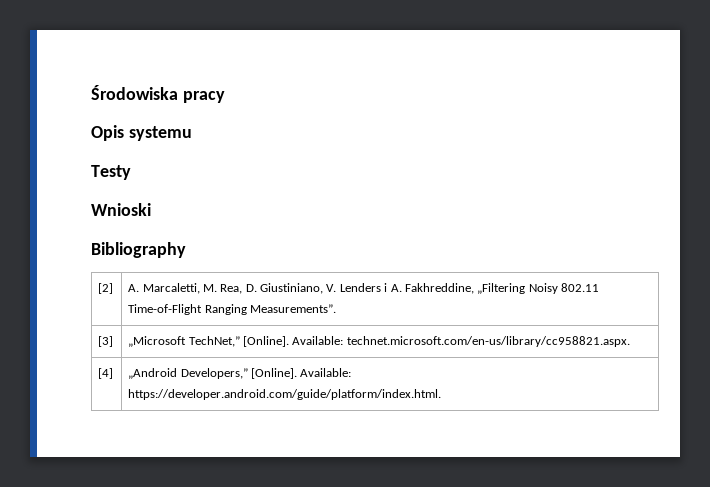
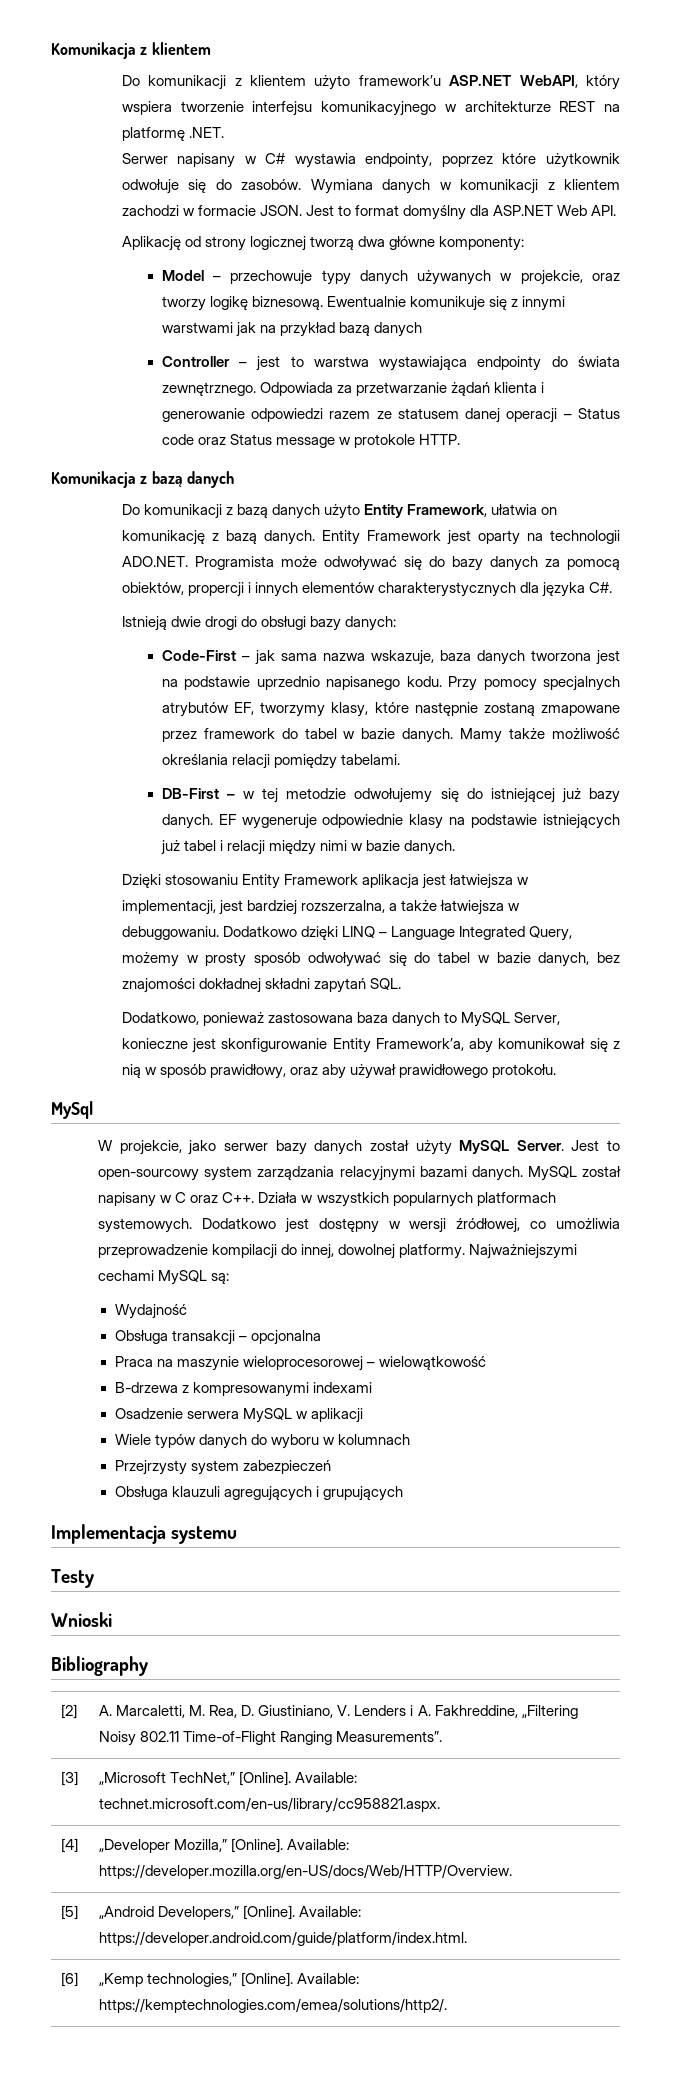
- Środowiska pracy
- Opis systemu
+ Komunikacja z klientem
+ Do komunikacji z klientem użyto framework’u ASP.NET WebAPI, który wspiera tworzenie interfejsu komunikacyjnego w architekturze REST na platformę .NET.
+ Serwer napisany w C# wystawia endpointy, poprzez które użytkownik odwołuje się do zasobów. Wymiana danych w komunikacji z klientem zachodzi w formacie JSON. Jest to format domyślny dla ASP.NET Web API.
+ Aplikację od strony logicznej tworzą dwa główne komponenty:
+ Model – przechowuje typy danych używanych w projekcie, oraz tworzy logikę biznesową. Ewentualnie komunikuje się z innymi warstwami jak na przykład bazą danych
+ Controller – jest to warstwa wystawiająca endpointy do świata zewnętrznego. Odpowiada za przetwarzanie żądań klienta i generowanie odpowiedzi razem ze statusem danej operacji – Status code oraz Status message w protokole HTTP.
+ Komunikacja z bazą danych
+ Do komunikacji z bazą danych użyto Entity Framework, ułatwia on komunikację z bazą danych. Entity Framework jest oparty na technologii ADO.NET. Programista może odwoływać się do bazy danych za pomocą obiektów, propercji i innych elementów charakterystycznych dla języka C#.
+ Istnieją dwie drogi do obsługi bazy danych:
+ Code-First – jak sama nazwa wskazuje, baza danych tworzona jest na podstawie uprzednio napisanego kodu. Przy pomocy specjalnych atrybutów EF, tworzymy klasy, które następnie zostaną zmapowane przez framework do tabel w bazie danych. Mamy także możliwość określania relacji pomiędzy tabelami.
+ DB-First – w tej metodzie odwołujemy się do istniejącej już bazy danych. EF wygeneruje odpowiednie klasy na podstawie istniejących już tabel i relacji między nimi w bazie danych.
+ Dzięki stosowaniu Entity Framework aplikacja jest łatwiejsza w implementacji, jest bardziej rozszerzalna, a także łatwiejsza w debuggowaniu. Dodatkowo dzięki LINQ – Language Integrated Query, możemy w prosty sposób odwoływać się do tabel w bazie danych, bez znajomości dokładnej składni zapytań SQL.
+ Dodatkowo, ponieważ zastosowana baza danych to MySQL Server, konieczne jest skonfigurowanie Entity Framework’a, aby komunikował się z nią w sposób prawidłowy, oraz aby używał prawidłowego protokołu.
+ MySql
+ W projekcie, jako serwer bazy danych został użyty MySQL Server. Jest to open-sourcowy system zarządzania relacyjnymi bazami danych. MySQL został napisany w C oraz C++. Działa w wszystkich popularnych platformach systemowych. Dodatkowo jest dostępny w wersji źródłowej, co umożliwia przeprowadzenie kompilacji do innej, dowolnej platformy. Najważniejszymi cechami MySQL są:
+ Wydajność
+ Obsługa transakcji – opcjonalna
+ Praca na maszynie wieloprocesorowej – wielowątkowość
+ B-drzewa z kompresowanymi indexami
+ Osadzenie serwera MySQL w aplikacji
+ Wiele typów danych do wyboru w kolumnach
+ Przejrzysty system zabezpieczeń
+ Obsługa klauzuli agregujących i grupujących
+ Implementacja systemu
- [4] | „Android Developers,” [Online]. Available: https://developer.android.com/guide/platform/index.html.
+ [4] | „Developer Mozilla,” [Online]. Available: https://developer.mozilla.org/en-US/docs/Web/HTTP/Overview.
+ [5] | „Android Developers,” [Online]. Available: https://developer.android.com/guide/platform/index.html.
+ [6] | „Kemp technologies,” [Online]. Available: https://kemptechnologies.com/emea/solutions/http2/.

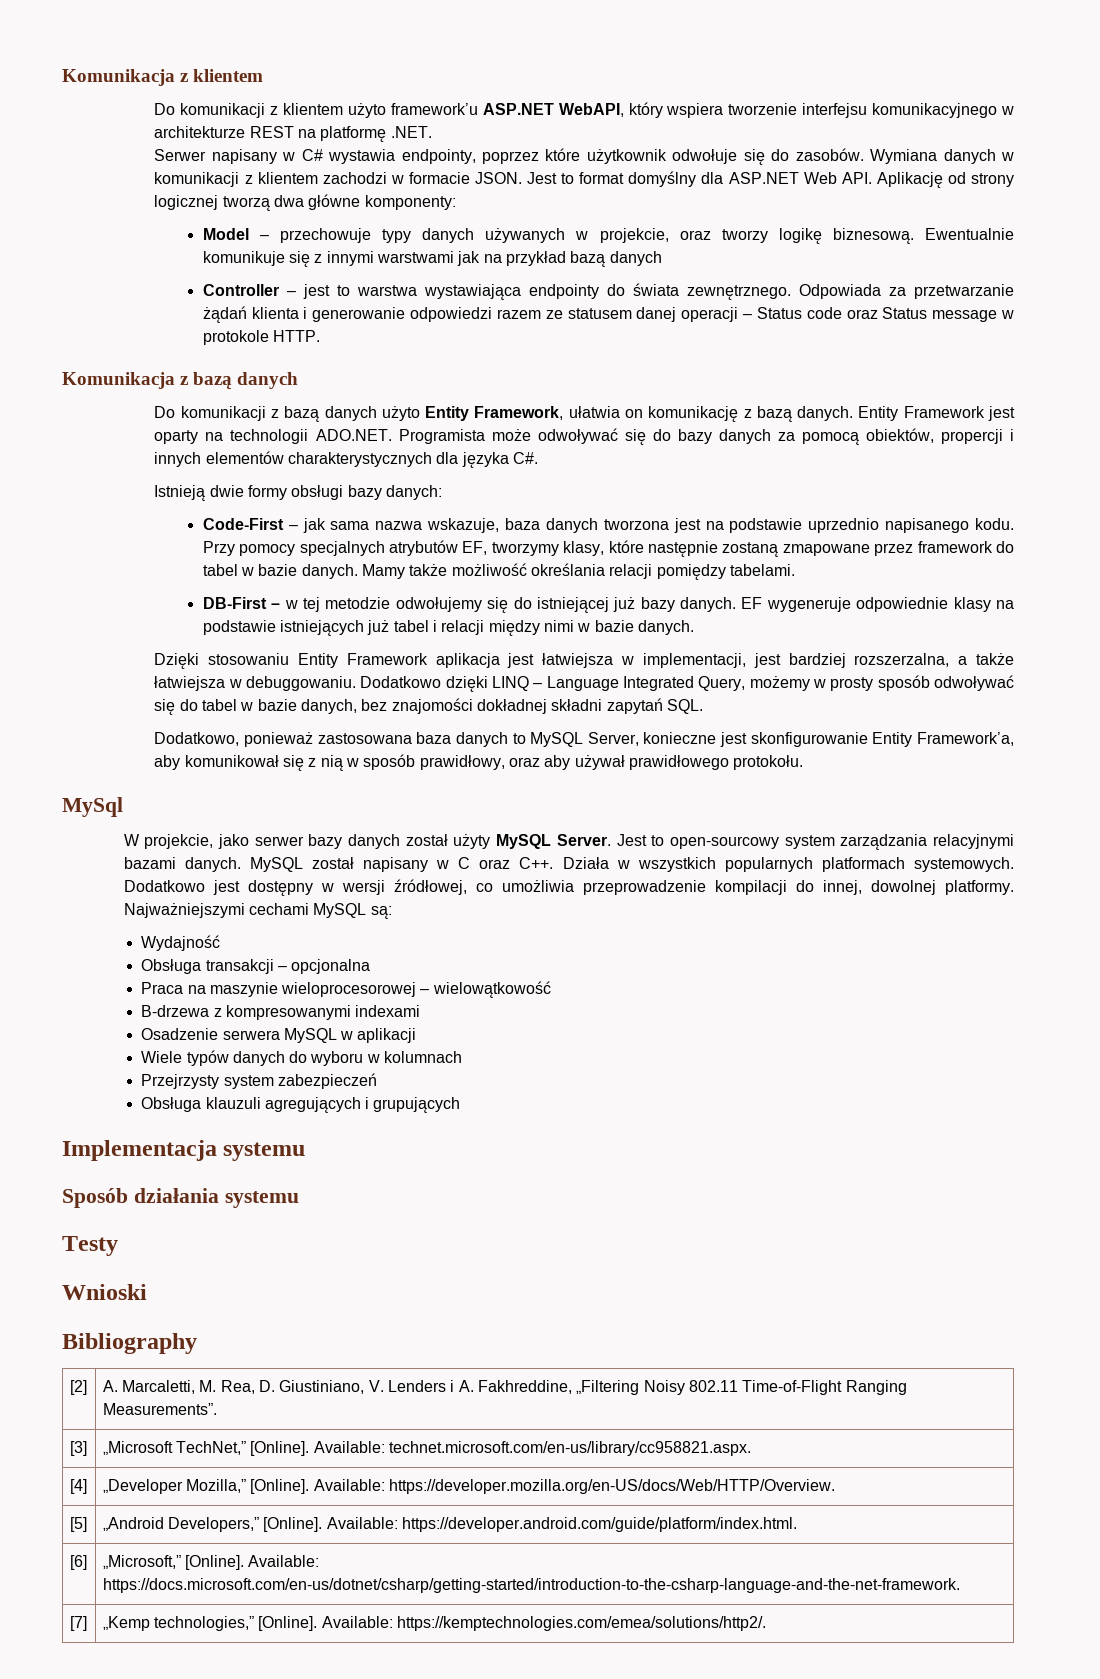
- Jest to format domyślny dla ASP.NET Web API.
- Aplikację od strony logicznej tworzą dwa główne komponenty:
+ Jest to format domyślny dla ASP.NET Web API. Aplikację od strony logicznej tworzą dwa główne komponenty:
- Istnieją dwie drogi do obsługi bazy danych:
+ Istnieją dwie formy obsługi bazy danych:
+ Sposób działania systemu
- [6] | „Kemp technologies,” [Online]. Available: https://kemptechnologies.com/emea/solutions/http2/.
+ [6] | „Microsoft,” [Online]. Available: https://docs.microsoft.com/en-us/dotnet/csharp/getting-started/introduction-to-the-csharp-language-and-the-net-framework.
+ [7] | „Kemp technologies,” [Online]. Available: https://kemptechnologies.com/emea/solutions/http2/.

